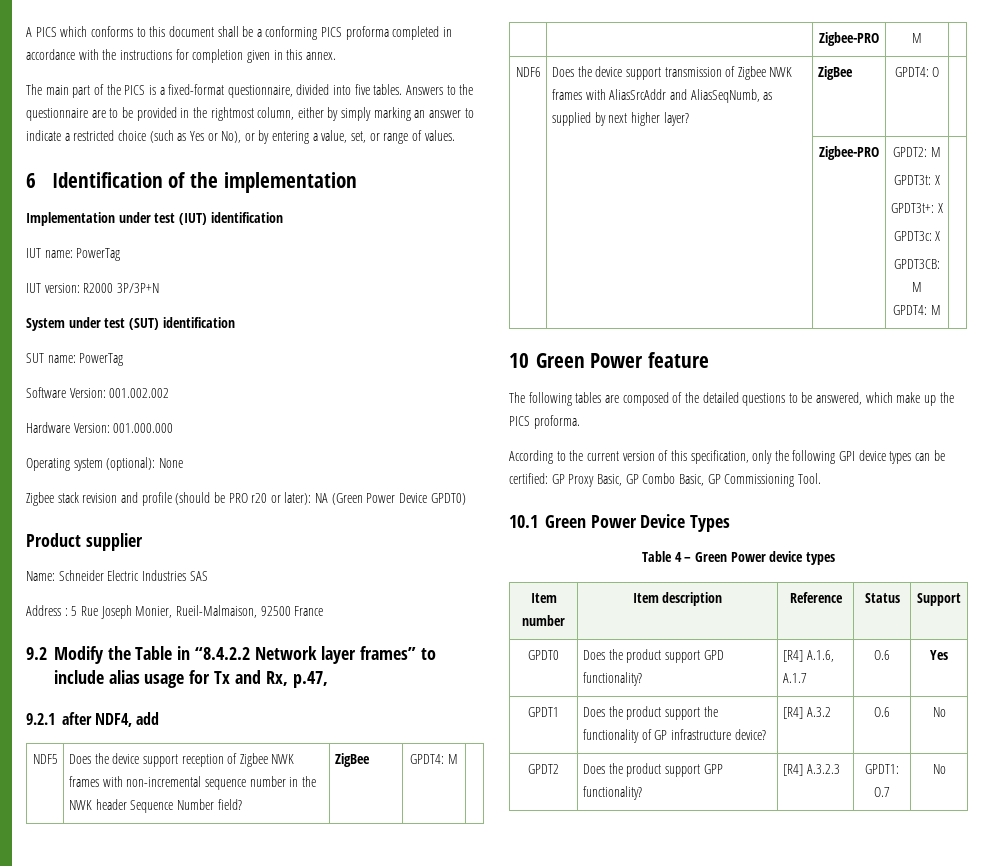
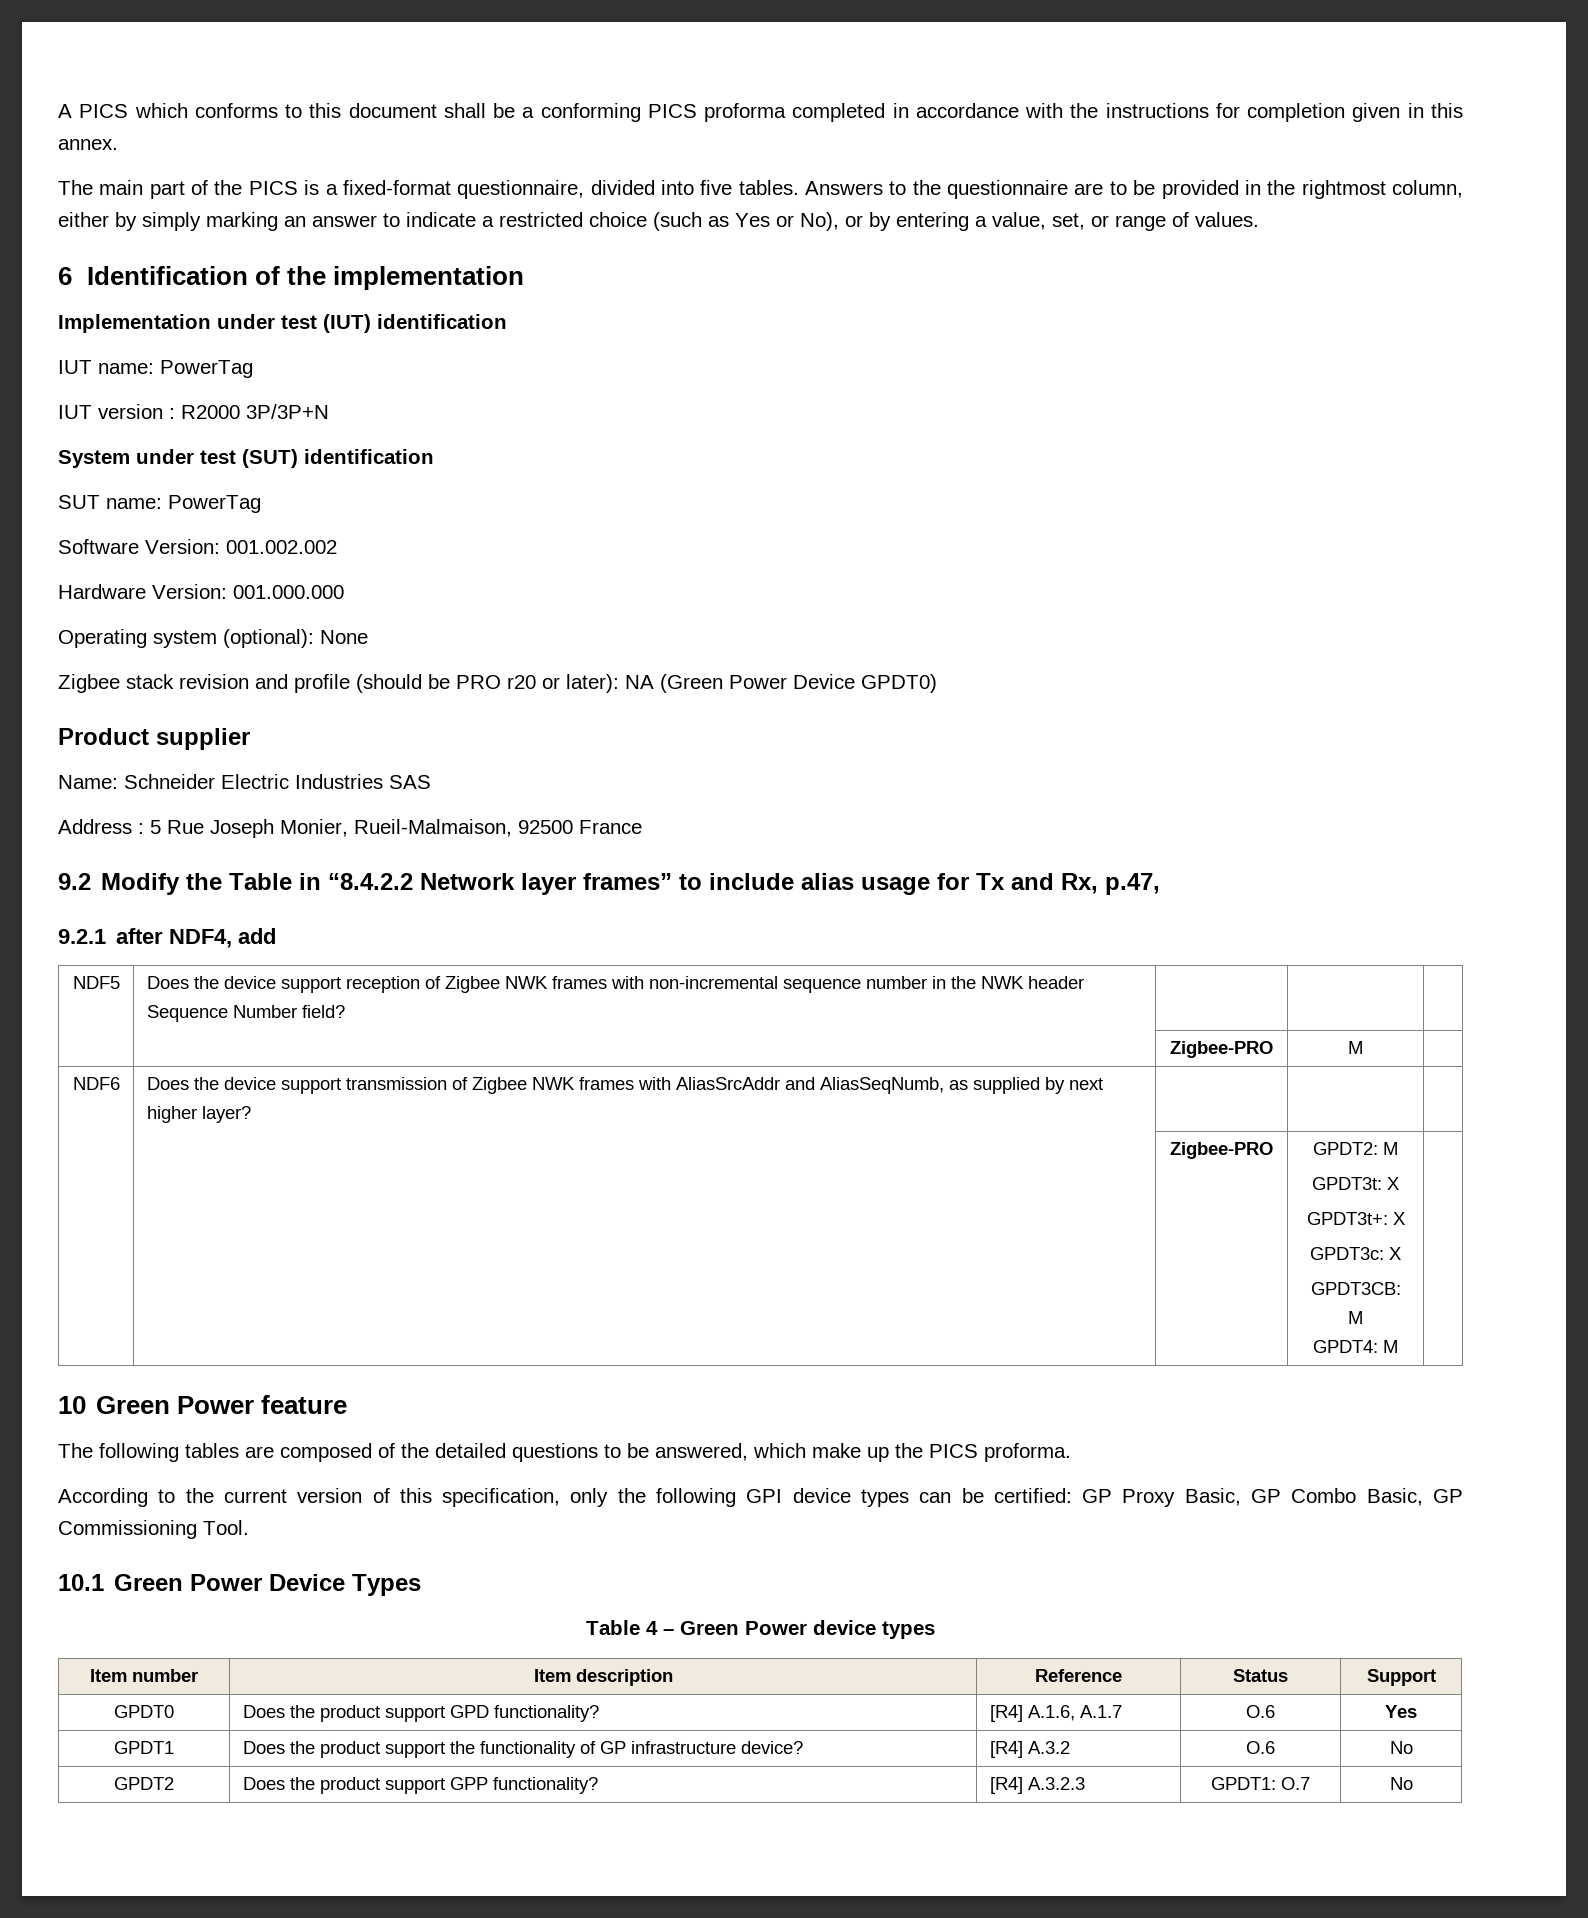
- IUT version: R2000 3P/3P+N
+ IUT version : R2000 3P/3P+N
- NDF5 | Does the device support reception of Zigbee NWK frames with non-incremental sequence number in the NWK header Sequence Number field? | ZigBee | GPDT4: M |
+ NDF5 | Does the device support reception of Zigbee NWK frames with non-incremental sequence number in the NWK header Sequence Number field? | | |
- NDF6 | Does the device support transmission of Zigbee NWK frames with AliasSrcAddr and AliasSeqNumb, as supplied by next higher layer? | ZigBee | GPDT4: O |
+ NDF6 | Does the device support transmission of Zigbee NWK frames with AliasSrcAddr and AliasSeqNumb, as supplied by next higher layer? | | |

